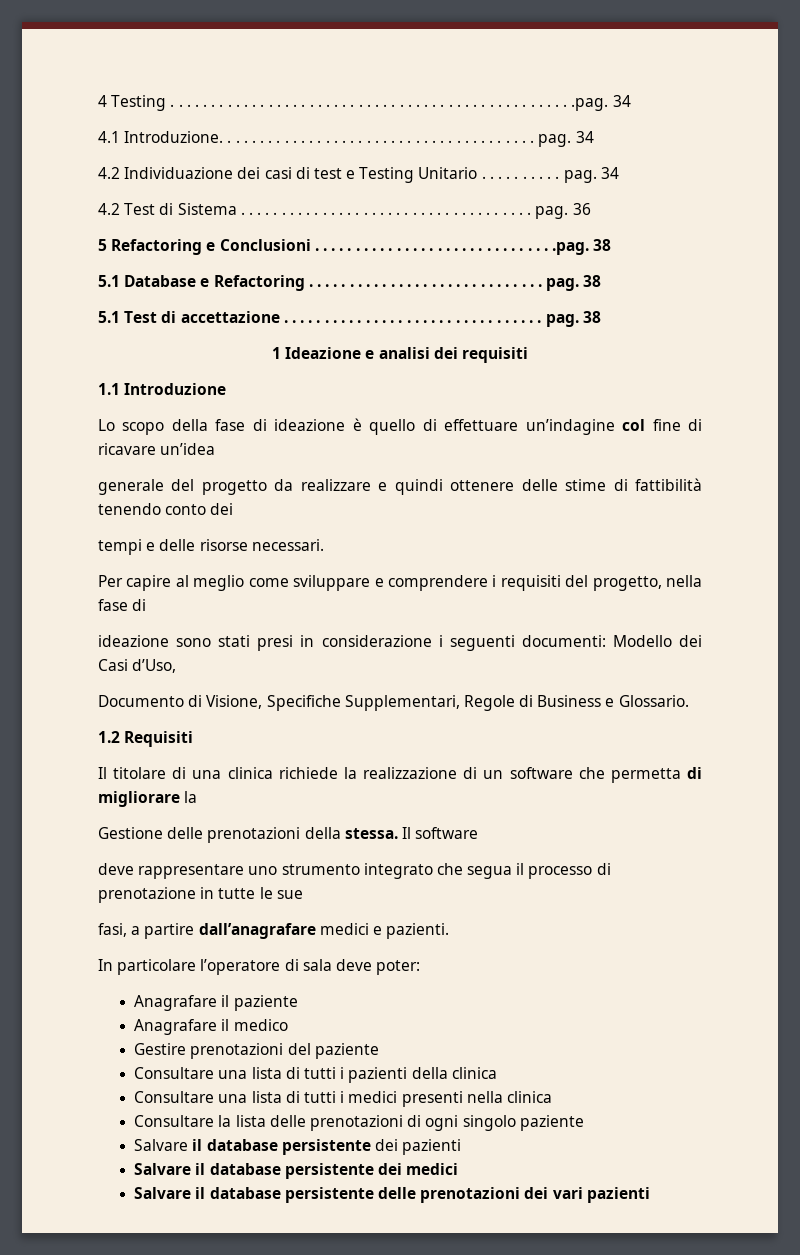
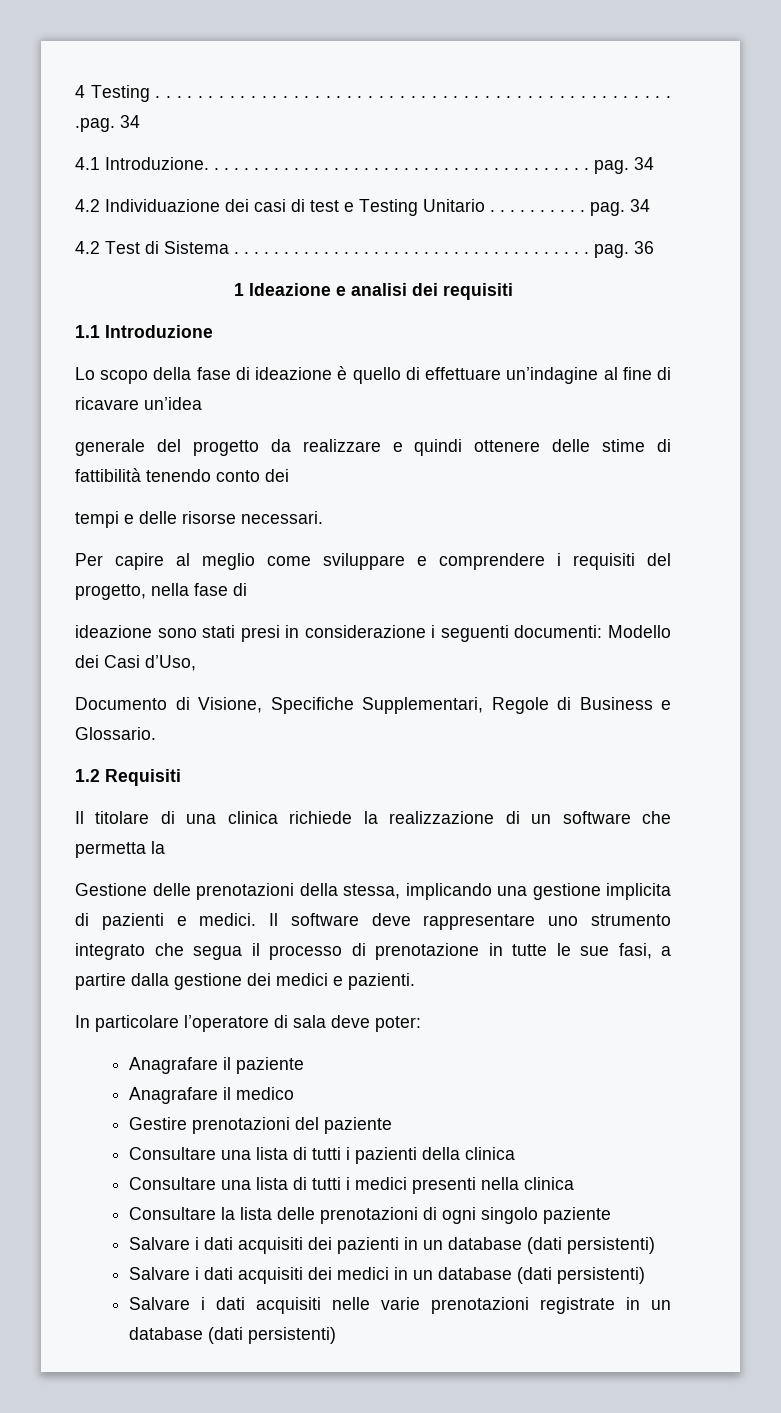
- 5 Refactoring e Conclusioni . . . . . . . . . . . . . . . . . . . . . . . . . . . . . .pag. 38
- 5.1 Database e Refactoring . . . . . . . . . . . . . . . . . . . . . . . . . . . . . pag. 38
- 5.1 Test di accettazione . . . . . . . . . . . . . . . . . . . . . . . . . . . . . . . . pag. 38
- Lo scopo della fase di ideazione è quello di effettuare un’indagine col fine di ricavare un’idea
+ Lo scopo della fase di ideazione è quello di effettuare un’indagine al fine di ricavare un’idea
- Il titolare di una clinica richiede la realizzazione di un software che permetta di migliorare la
+ Il titolare di una clinica richiede la realizzazione di un software che permetta la
- Gestione delle prenotazioni della stessa.
+ Gestione delle prenotazioni della stessa, implicando una gestione implicita di pazienti e medici.
- Il software
- deve rappresentare uno strumento integrato che segua il processo di prenotazione in tutte le sue
- fasi, a partire dall’anagrafare medici e pazienti.
+ Il software deve rappresentare uno strumento integrato che segua il processo di prenotazione in tutte le sue fasi, a partire dalla gestione dei medici e pazienti.
- Salvare il database persistente dei pazienti
- Salvare il database persistente dei medici
- Salvare il database persistente delle prenotazioni dei vari pazienti
+ Salvare i dati acquisiti dei pazienti in un database (dati persistenti)
+ Salvare i dati acquisiti dei medici in un database (dati persistenti)
+ Salvare i dati acquisiti nelle varie prenotazioni registrate in un database (dati persistenti)

